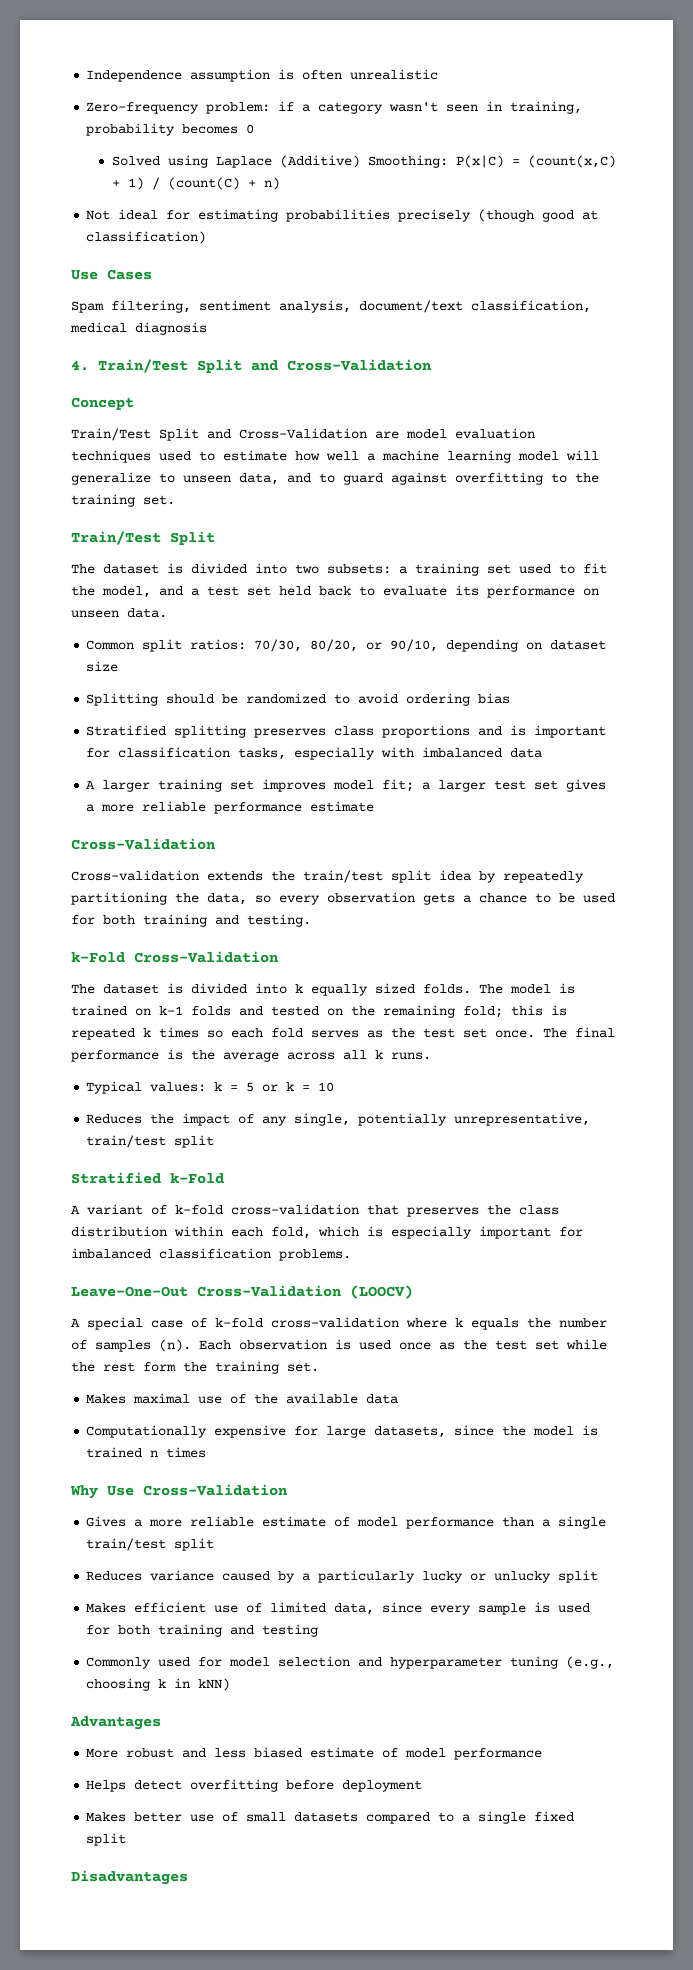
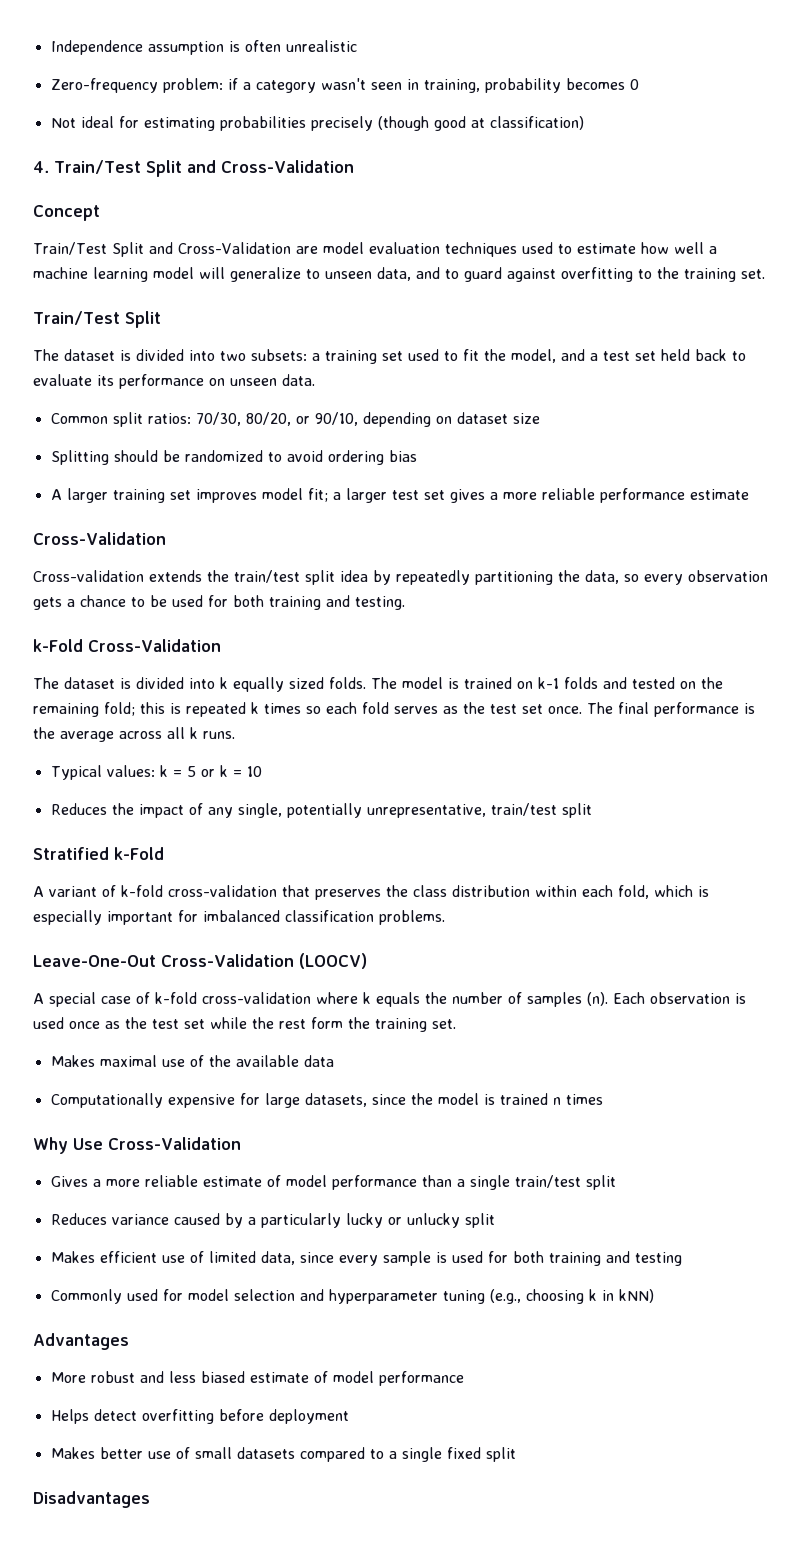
- Solved using Laplace (Additive) Smoothing: P(x|C) = (count(x,C) + 1) / (count(C) + n)
- Use Cases
- Spam filtering, sentiment analysis, document/text classification, medical diagnosis
- Stratified splitting preserves class proportions and is important for classification tasks, especially with imbalanced data

